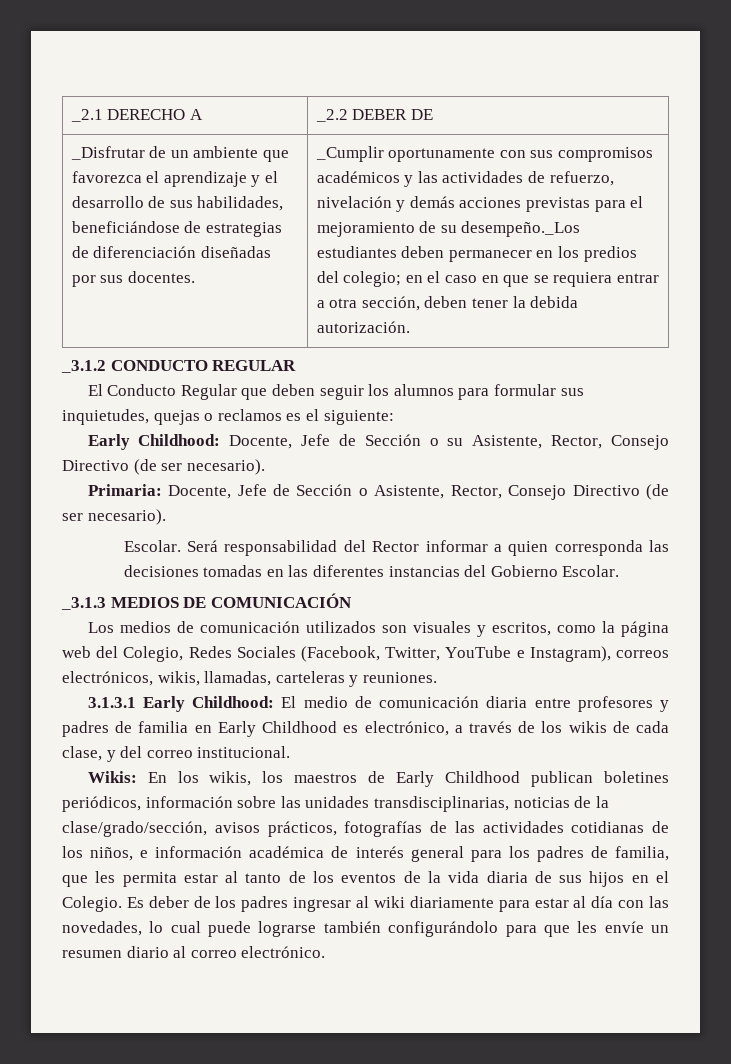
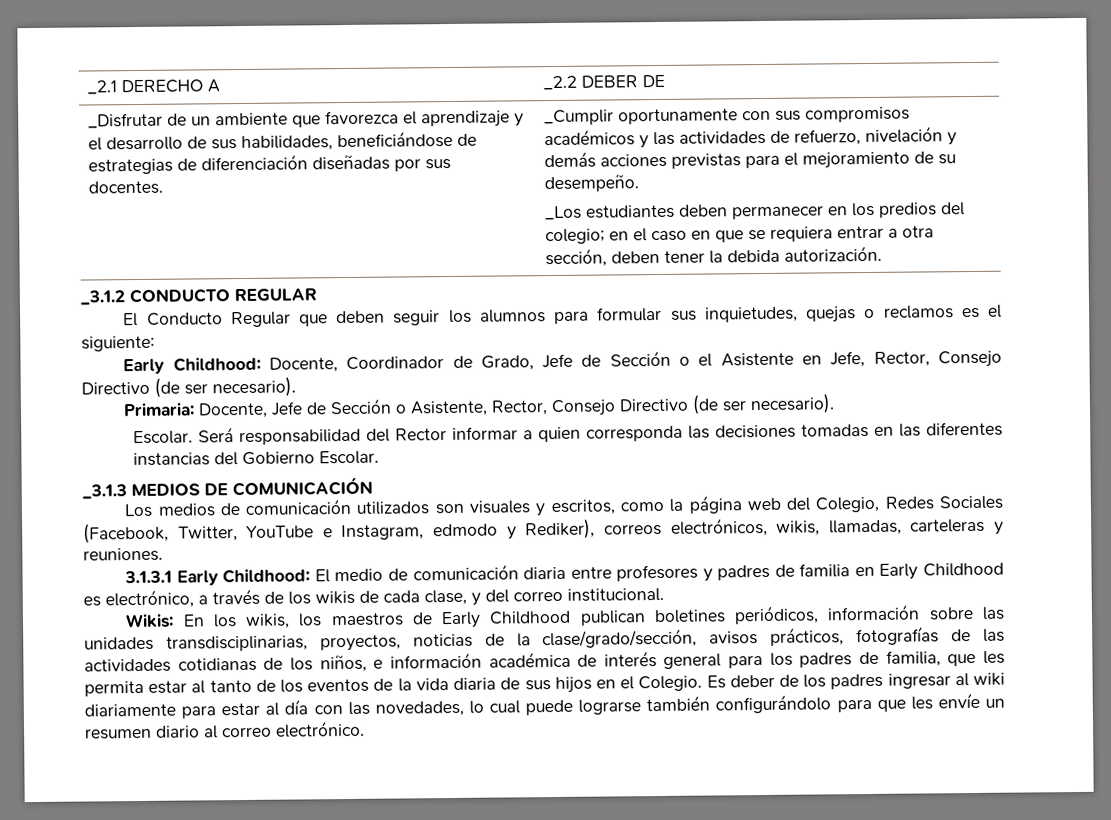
- _Cumplir oportunamente con sus compromisos académicos y las actividades de refuerzo, nivelación y demás acciones previstas para el mejoramiento de su desempeño._Los estudiantes deben permanecer en los predios del colegio; en el caso en que se requiera entrar a otra sección, deben tener la debida autorización.
+ _Cumplir oportunamente con sus compromisos académicos y las actividades de refuerzo, nivelación y demás acciones previstas para el mejoramiento de su desempeño.
+ _Los estudiantes deben permanecer en los predios del colegio; en el caso en que se requiera entrar a otra sección, deben tener la debida autorización.
- Early Childhood: Docente, Jefe de Sección o su Asistente, Rector, Consejo Directivo (de ser necesario).
+ Early Childhood: Docente, Coordinador de Grado, Jefe de Sección o el Asistente en Jefe, Rector, Consejo Directivo (de ser necesario).
- Los medios de comunicación utilizados son visuales y escritos, como la página web del Colegio, Redes Sociales (Facebook, Twitter, YouTube e Instagram), correos electrónicos, wikis, llamadas, carteleras y reuniones.
+ Los medios de comunicación utilizados son visuales y escritos, como la página web del Colegio, Redes Sociales (Facebook, Twitter, YouTube e Instagram, edmodo y Rediker), correos electrónicos, wikis, llamadas, carteleras y reuniones.
- En los wikis, los maestros de Early Childhood publican boletines periódicos, información sobre las unidades transdisciplinarias, noticias de la clase/grado/sección, avisos prácticos, fotografías de las actividades cotidianas de los niños, e información académica de interés general para los padres de familia, que les permita estar al tanto de los eventos de la vida diaria de sus hijos en el Colegio.
+ En los wikis, los maestros de Early Childhood publican boletines periódicos, información sobre las unidades transdisciplinarias, proyectos, noticias de la clase/grado/sección, avisos prácticos, fotografías de las actividades cotidianas de los niños, e información académica de interés general para los padres de familia, que les permita estar al tanto de los eventos de la vida diaria de sus hijos en el Colegio.

